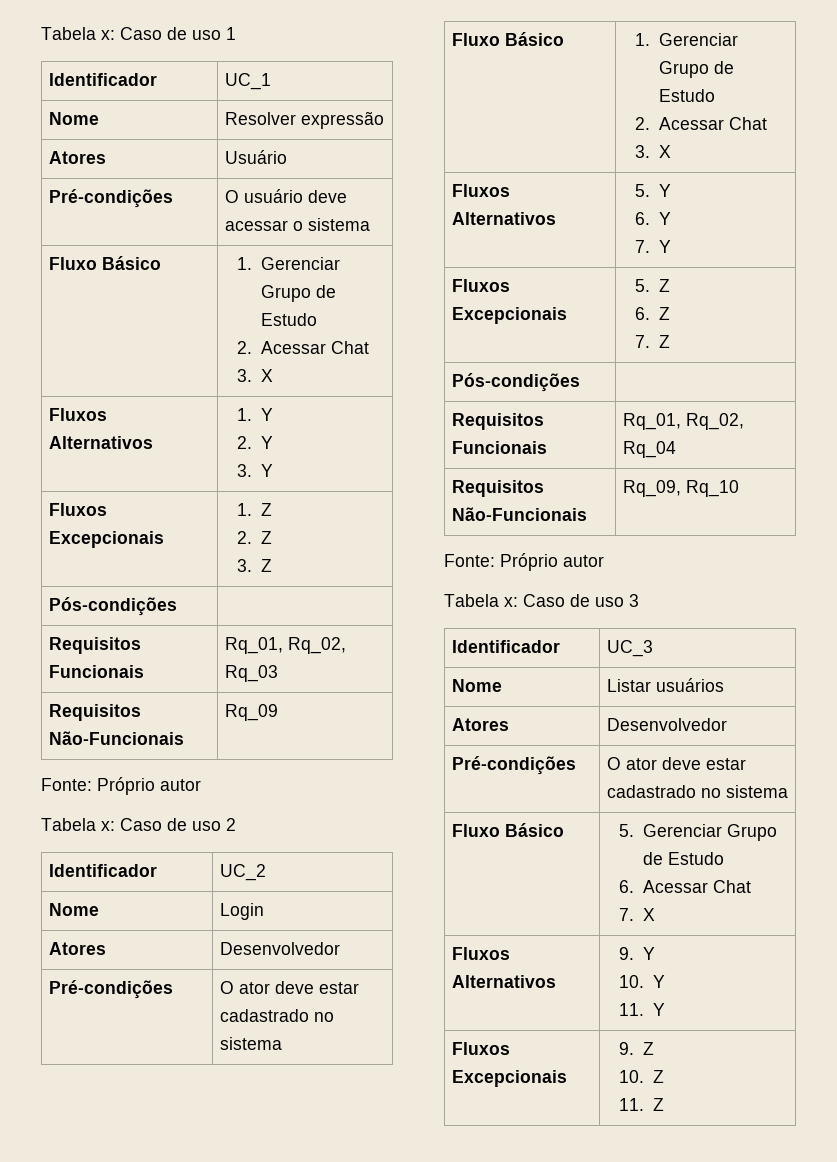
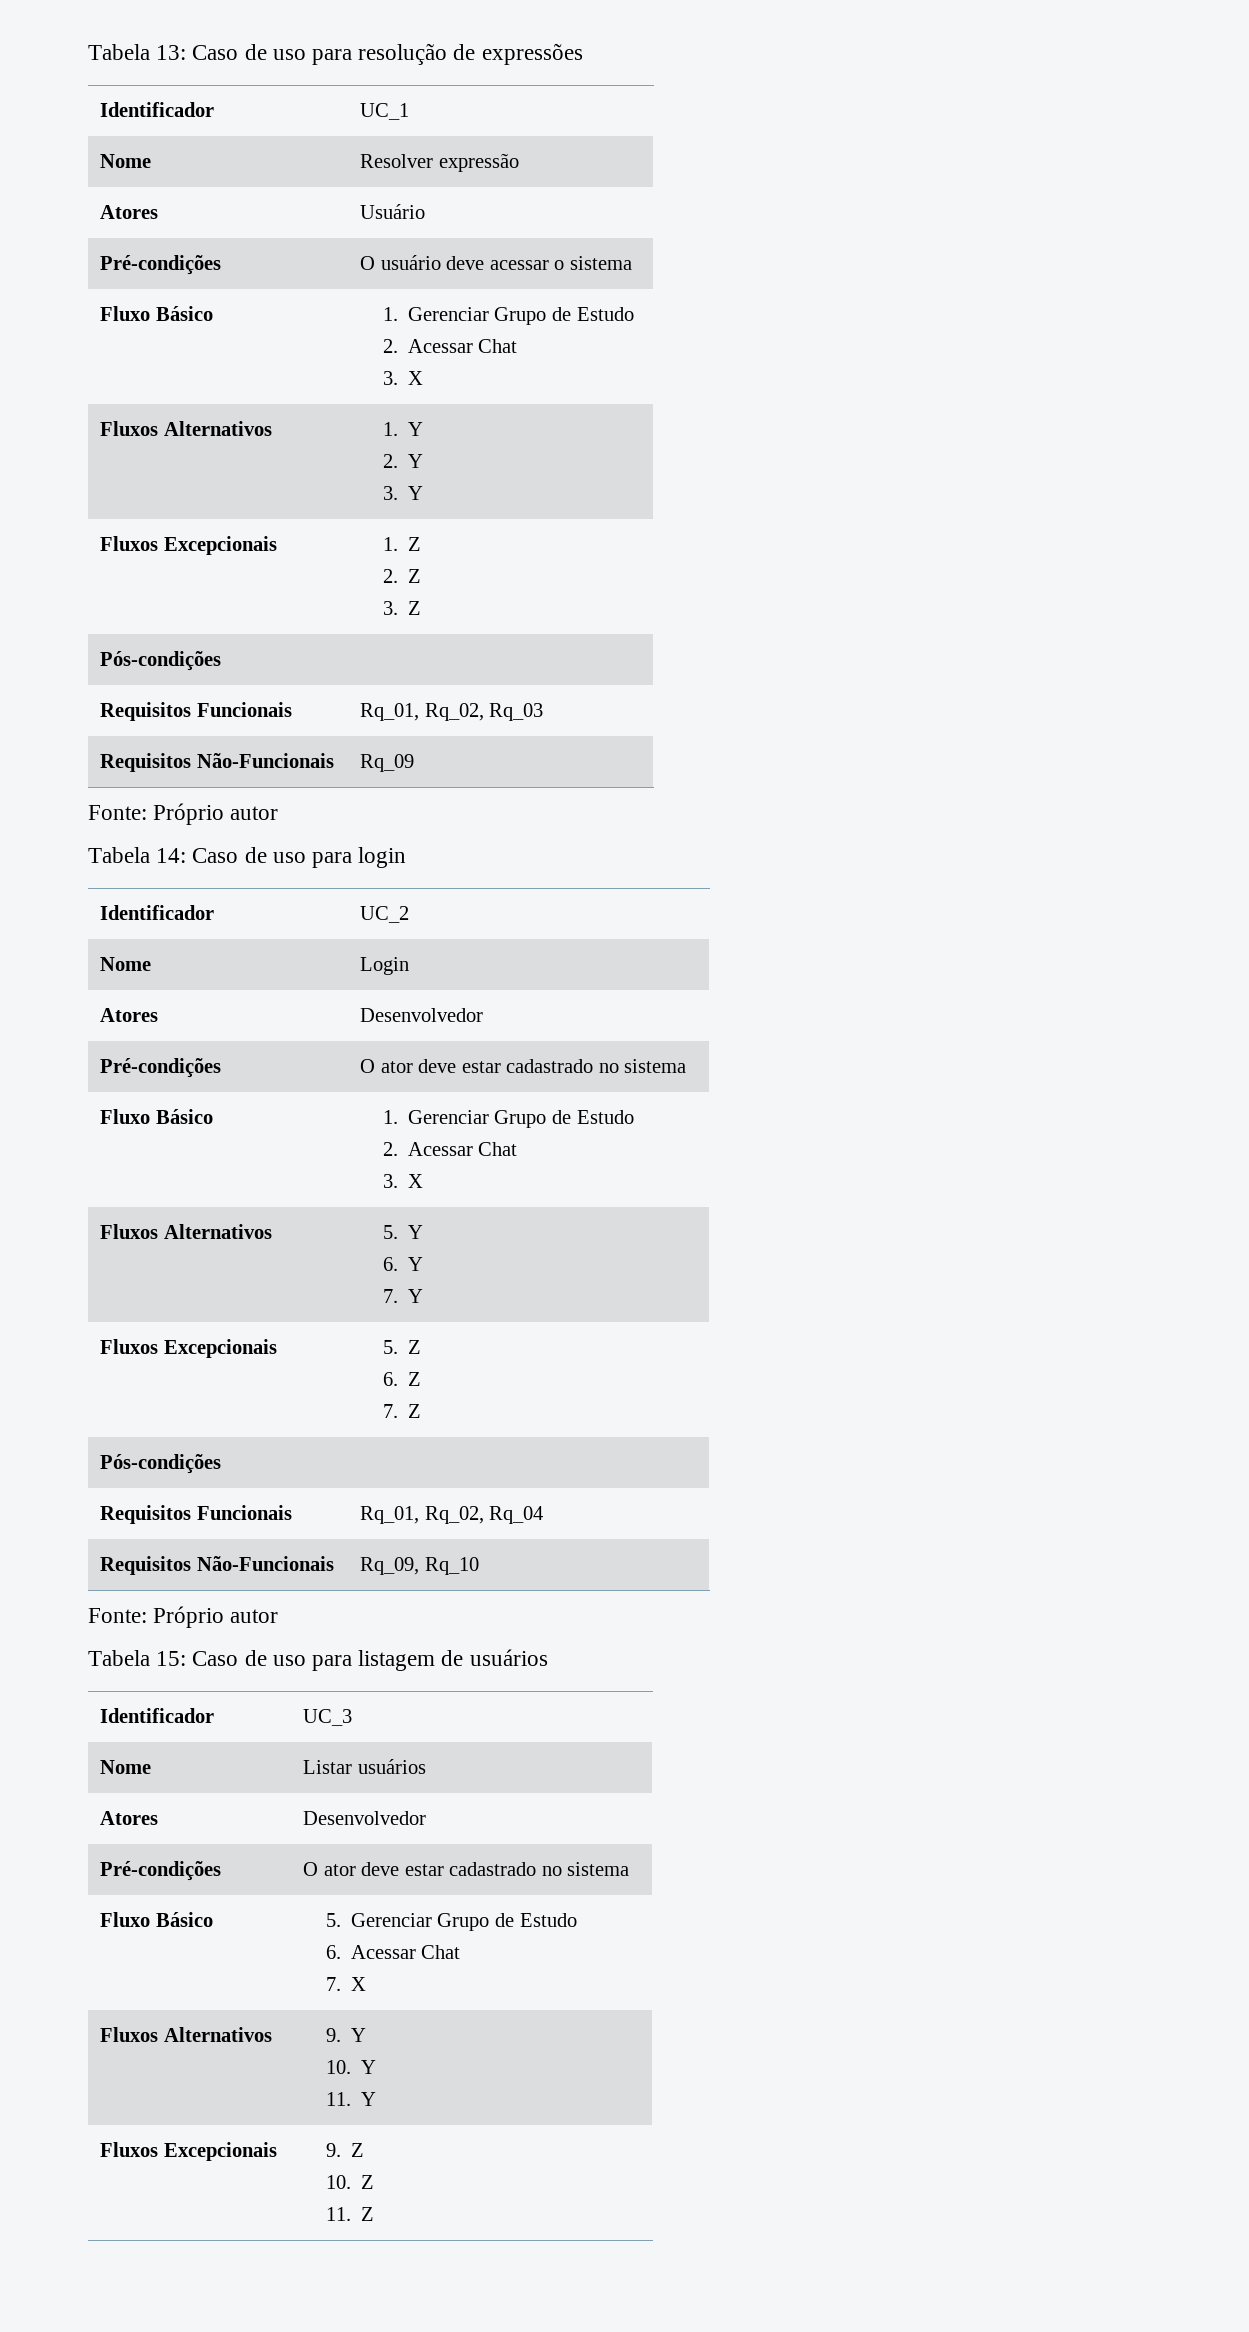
- Tabela x: Caso de uso 1
+ Tabela 13: Caso de uso para resolução de expressões
- Tabela x: Caso de uso 2
+ Tabela 14: Caso de uso para login
- Tabela x: Caso de uso 3
+ Tabela 15: Caso de uso para listagem de usuários

